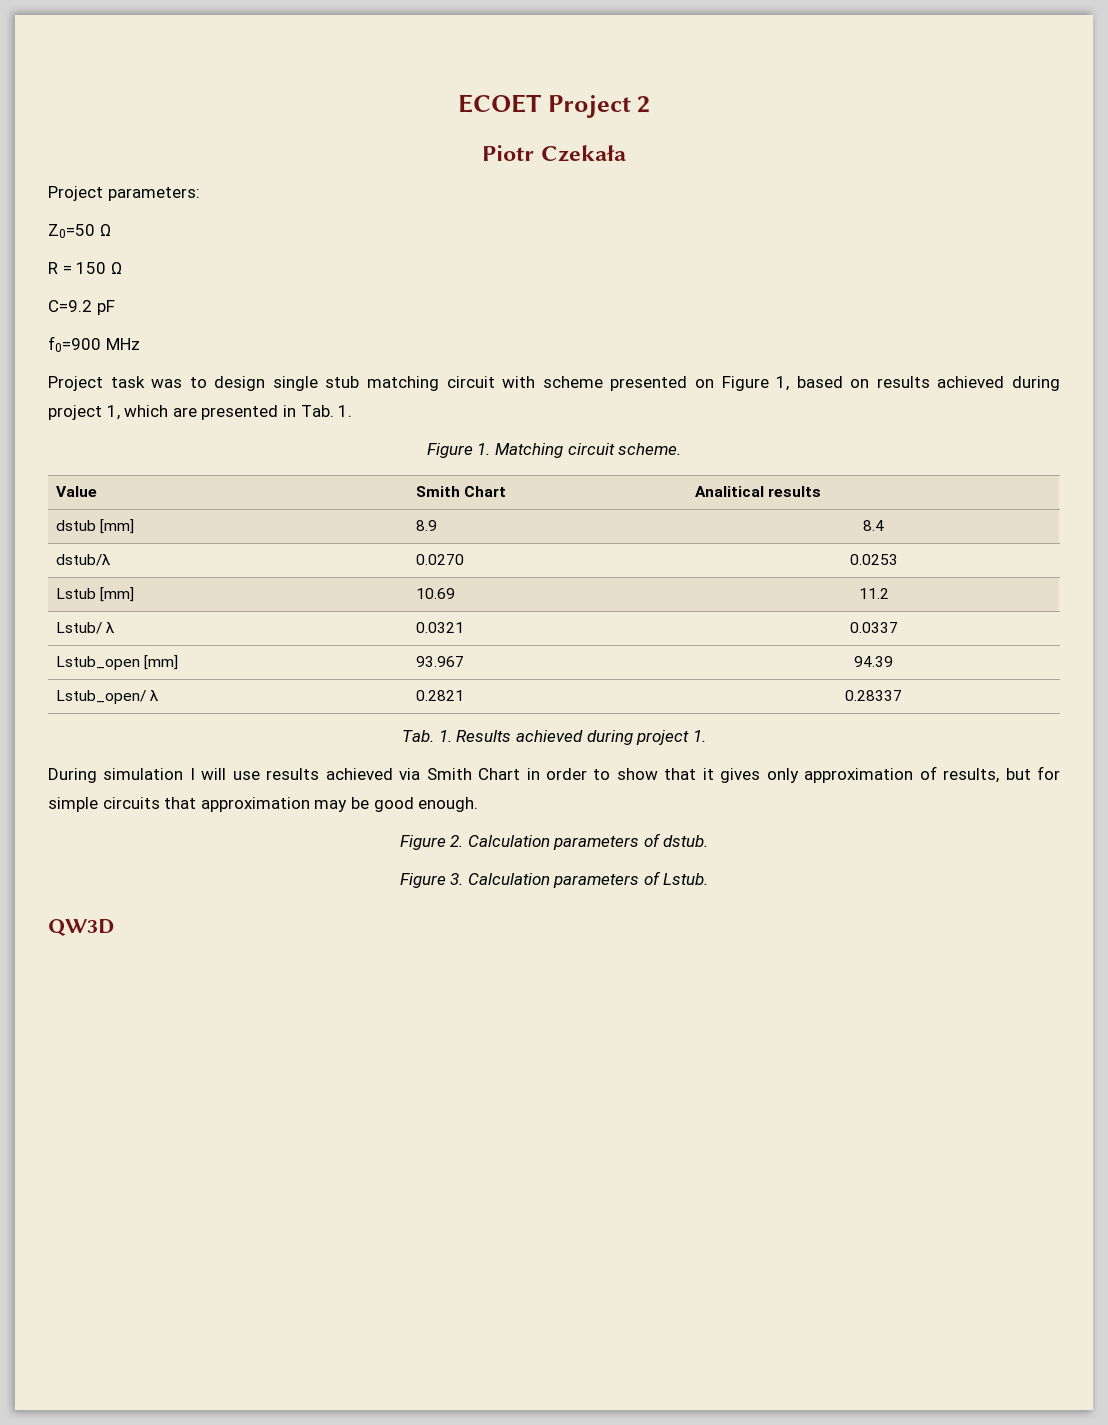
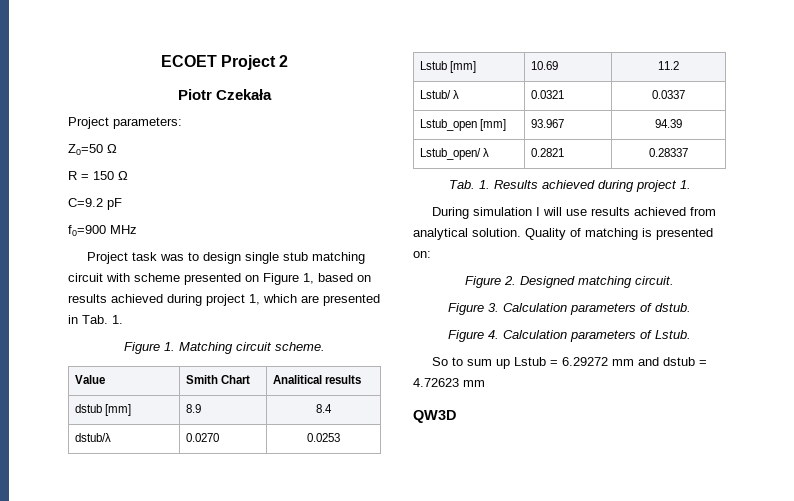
- During simulation I will use results achieved via Smith Chart in order to show that it gives only approximation of results, but for simple circuits that approximation may be good enough.
- Figure 2. Calculation parameters of dstub.
+ During simulation I will use results achieved from analytical solution. Quality of matching is presented on:
+ Figure 2. Designed matching circuit.
+ Figure 3. Calculation parameters of dstub.
- Figure 3. Calculation parameters of Lstub.
+ Figure 4. Calculation parameters of Lstub.
+ So to sum up Lstub = 6.29272 mm and dstub = 4.72623 mm

